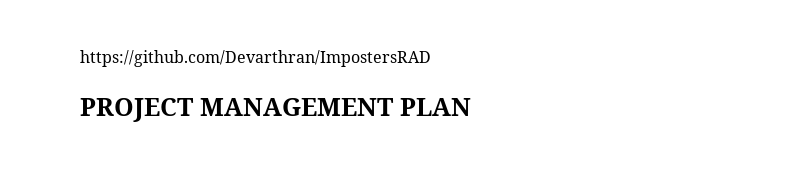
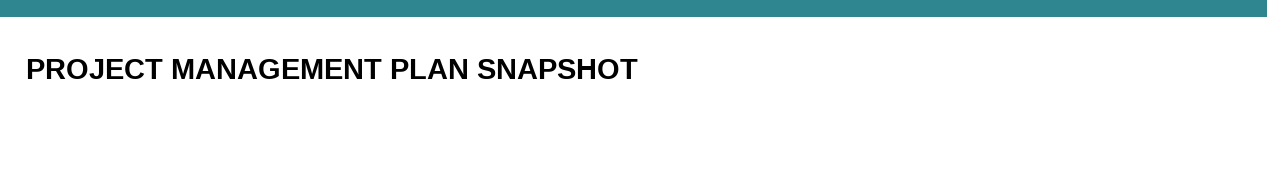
- https://github.com/Devarthran/ImpostersRAD
- PROJECT MANAGEMENT PLAN
+ PROJECT MANAGEMENT PLAN SNAPSHOT

